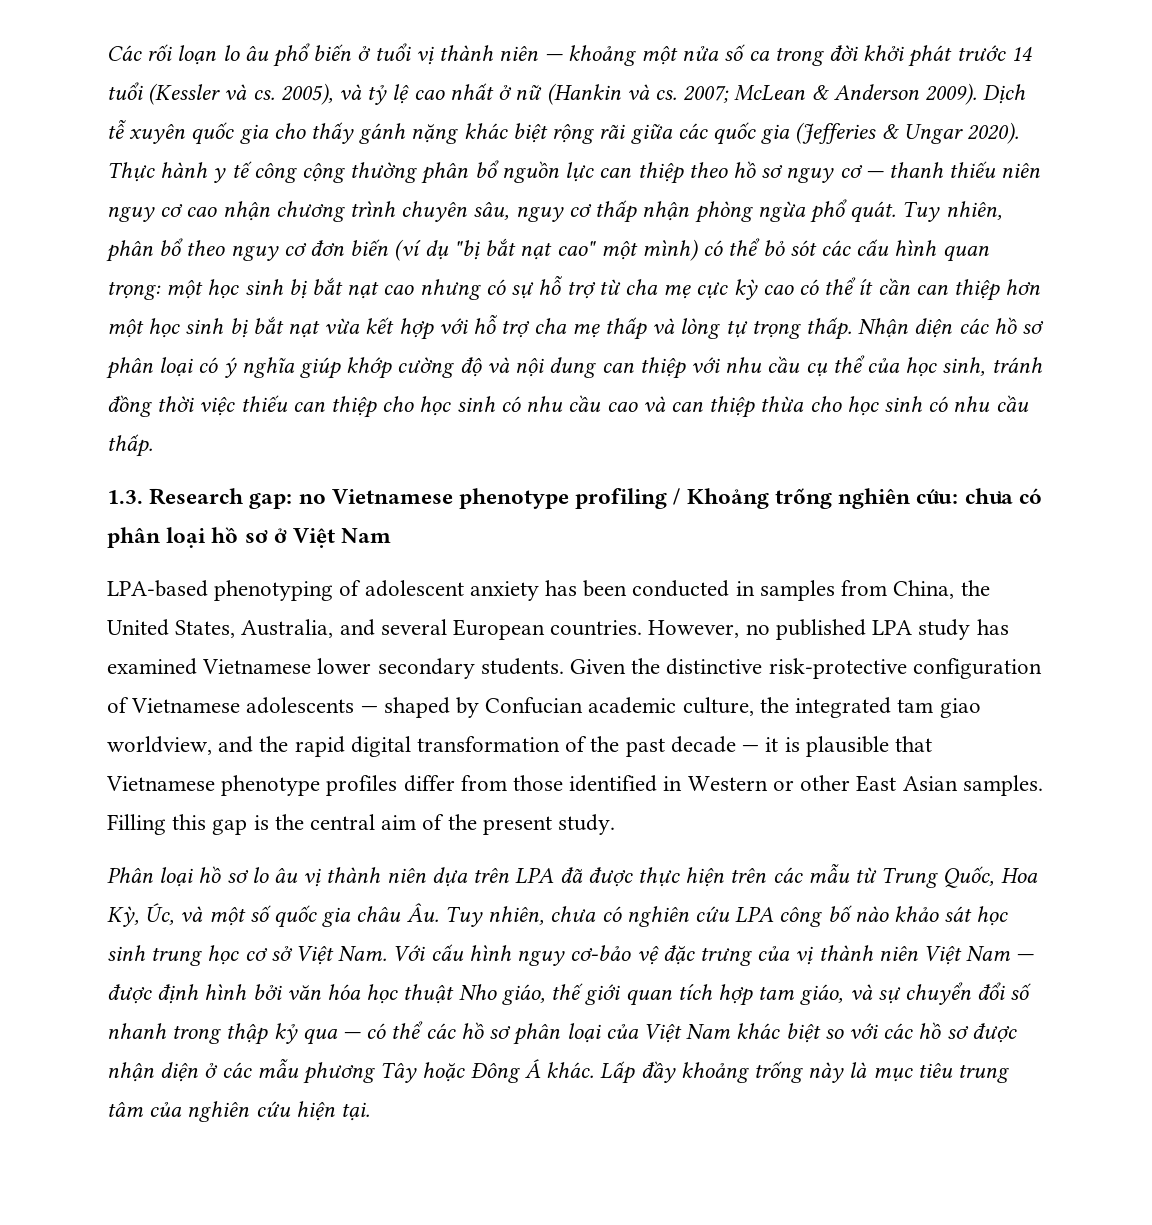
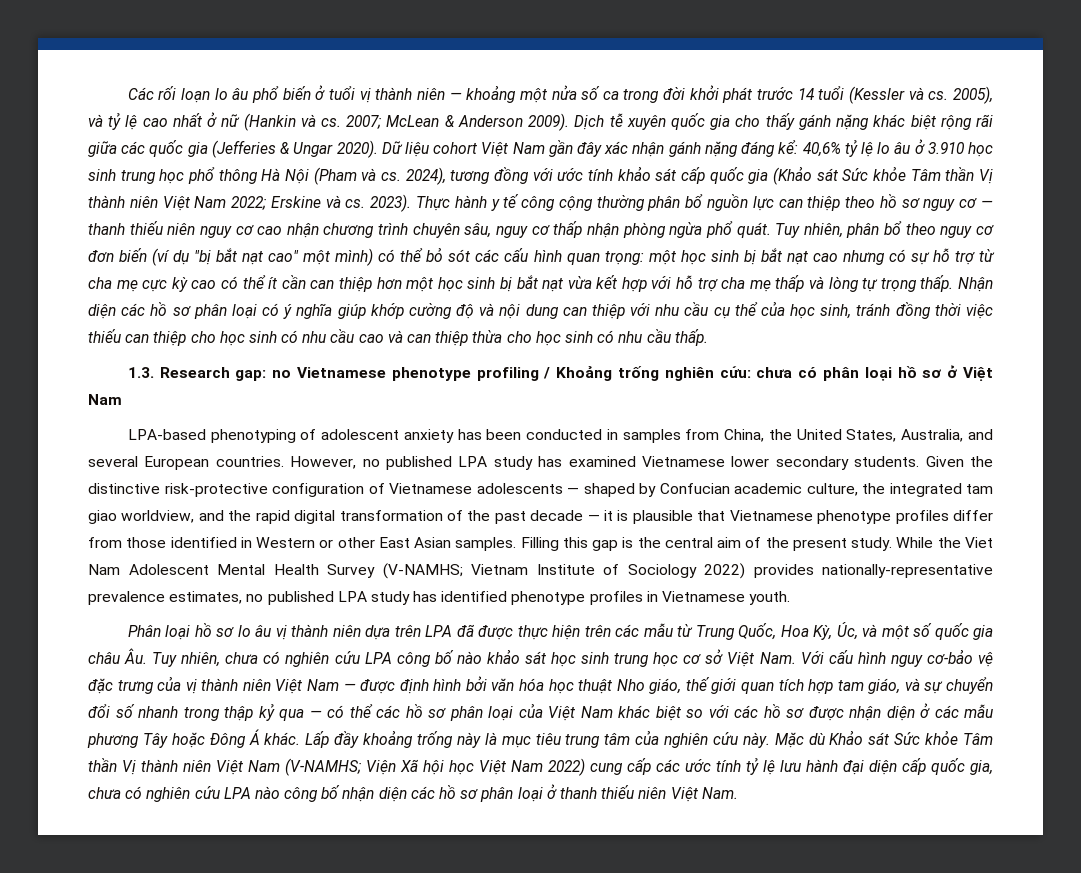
+ Dữ liệu cohort Việt Nam gần đây xác nhận gánh nặng đáng kể: 40,6% tỷ lệ lo âu ở 3.910 học sinh trung học phổ thông Hà Nội (Pham và cs. 2024), tương đồng với ước tính khảo sát cấp quốc gia (Khảo sát Sức khỏe Tâm thần Vị thành niên Việt Nam 2022; Erskine và cs. 2023).
+ While the Viet Nam Adolescent Mental Health Survey (V-NAMHS; Vietnam Institute of Sociology 2022) provides nationally-representative prevalence estimates, no published LPA study has identified phenotype profiles in Vietnamese youth.
- Lấp đầy khoảng trống này là mục tiêu trung tâm của nghiên cứu hiện tại.
+ Lấp đầy khoảng trống này là mục tiêu trung tâm của nghiên cứu này. Mặc dù Khảo sát Sức khỏe Tâm thần Vị thành niên Việt Nam (V-NAMHS; Viện Xã hội học Việt Nam 2022) cung cấp các ước tính tỷ lệ lưu hành đại diện cấp quốc gia, chưa có nghiên cứu LPA nào công bố nhận diện các hồ sơ phân loại ở thanh thiếu niên Việt Nam.

